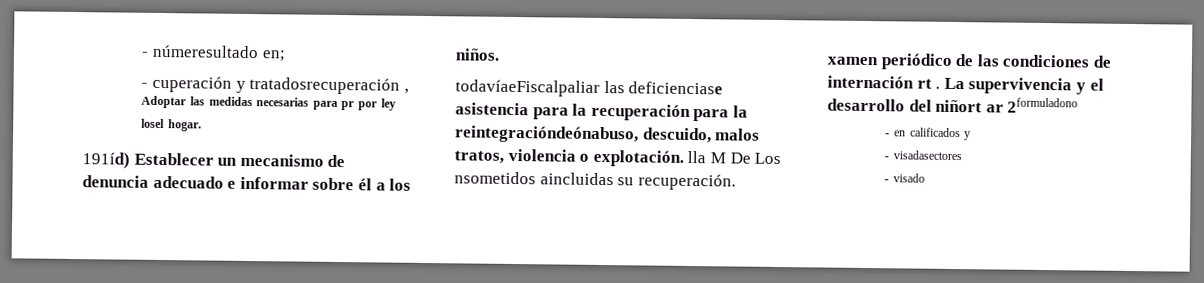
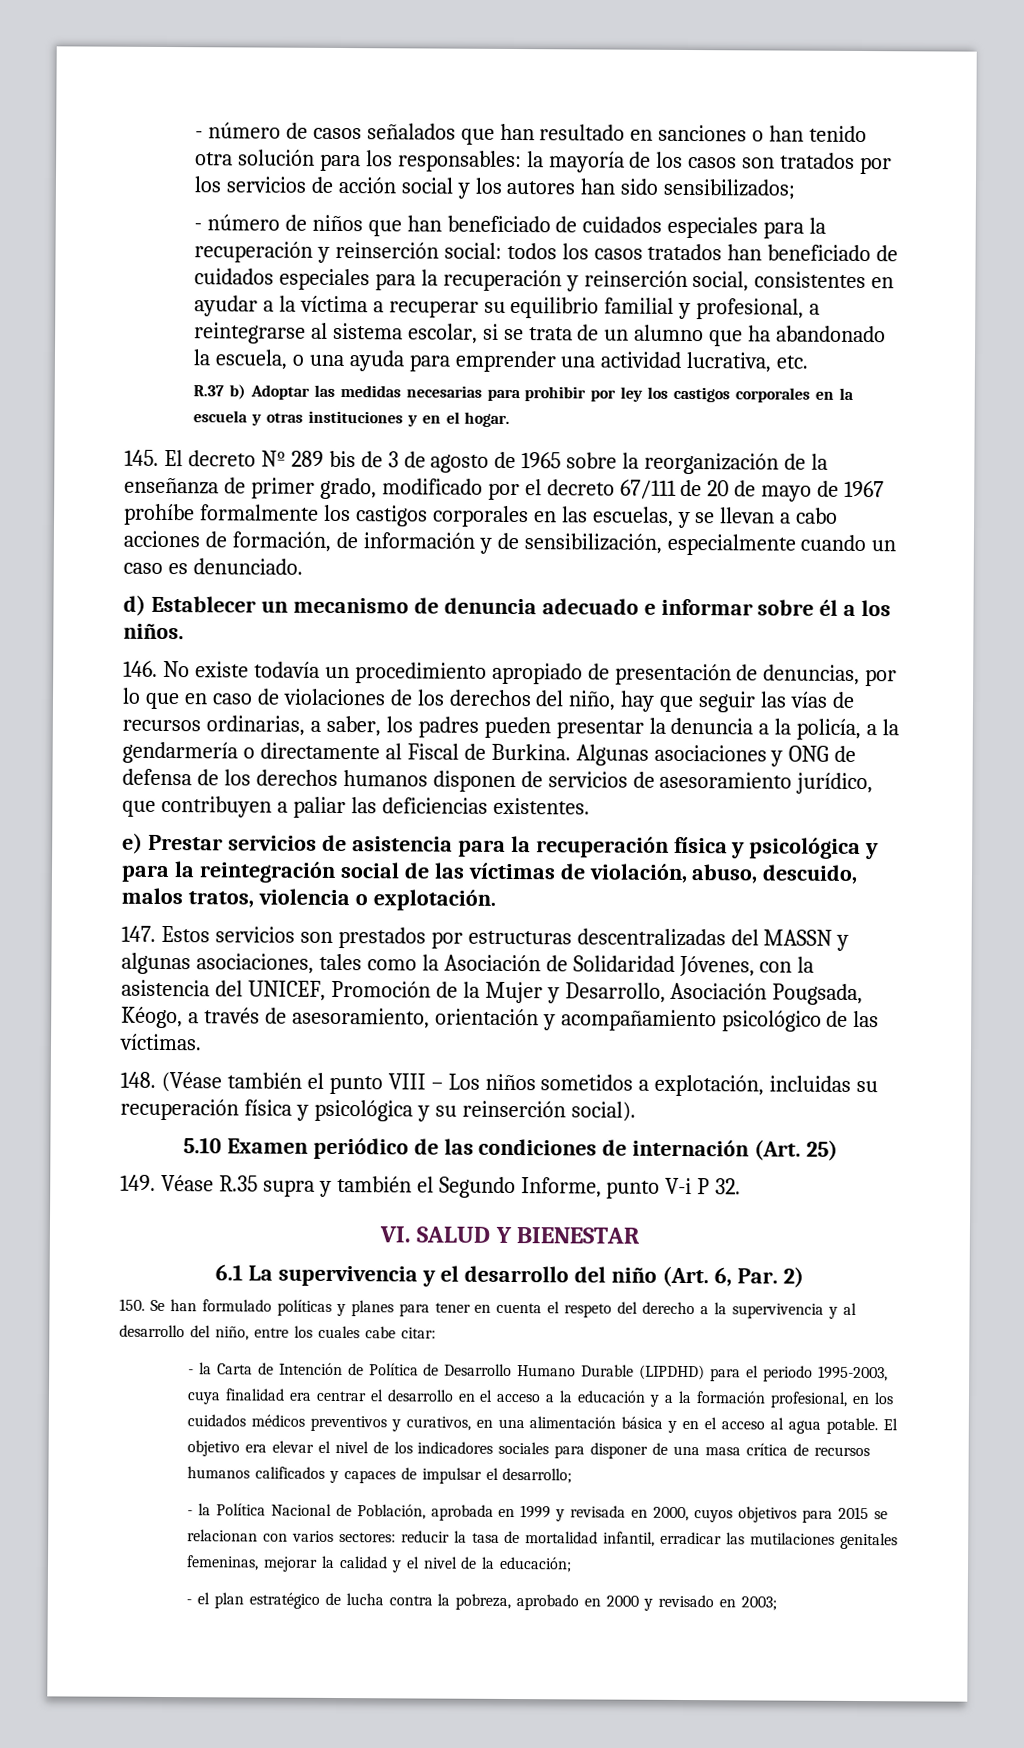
- - númeresultado en;
- - cuperación y tratadosrecuperación , Adoptar las medidas necesarias para pr por ley losel hogar.
- 191íd) Establecer un mecanismo de denuncia adecuado e informar sobre él a los niños.
+ - número de casos señalados que han resultado en sanciones o han tenido otra solución para los responsables: la mayoría de los casos son tratados por los servicios de acción social y los autores han sido sensibilizados;
+ - número de niños que han beneficiado de cuidados especiales para la recuperación y reinserción social: todos los casos tratados han beneficiado de cuidados especiales para la recuperación y reinserción social, consistentes en ayudar a la víctima a recuperar su equilibrio familial y profesional, a reintegrarse al sistema escolar, si se trata de un alumno que ha abandonado la escuela, o una ayuda para emprender una actividad lucrativa, etc.
+ R.37 b) Adoptar las medidas necesarias para prohibir por ley los castigos corporales en la escuela y otras instituciones y en el hogar.
+ 145. El decreto Nº 289 bis de 3 de agosto de 1965 sobre la reorganización de la enseñanza de primer grado, modificado por el decreto 67/111 de 20 de mayo de 1967 prohíbe formalmente los castigos corporales en las escuelas, y se llevan a cabo acciones de formación, de información y de sensibilización, especialmente cuando un caso es denunciado.
+ d) Establecer un mecanismo de denuncia adecuado e informar sobre él a los niños.
- todavíaeFiscalpaliar las deficienciase asistencia para la recuperación para la reintegracióndeónabuso, descuido, malos tratos, violencia o explotación. lla M De Los nsometidos aincluidas su recuperación. xamen periódico de las condiciones de internación rt . La supervivencia y el desarrollo del niñort ar 2formuladono
- - en calificados y
- - visadasectores
- - visado
+ 146. No existe todavía un procedimiento apropiado de presentación de denuncias, por lo que en caso de violaciones de los derechos del niño, hay que seguir las vías de recursos ordinarias, a saber, los padres pueden presentar la denuncia a la policía, a la gendarmería o directamente al Fiscal de Burkina. Algunas asociaciones y ONG de defensa de los derechos humanos disponen de servicios de asesoramiento jurídico, que contribuyen a paliar las deficiencias existentes.
+ e) Prestar servicios de asistencia para la recuperación física y psicológica y para la reintegración social de las víctimas de violación, abuso, descuido, malos tratos, violencia o explotación.
+ 147. Estos servicios son prestados por estructuras descentralizadas del MASSN y algunas asociaciones, tales como la Asociación de Solidaridad Jóvenes, con la asistencia del UNICEF, Promoción de la Mujer y Desarrollo, Asociación Pougsada, Kéogo, a través de asesoramiento, orientación y acompañamiento psicológico de las víctimas.
+ 148. (Véase también el punto VIII – Los niños sometidos a explotación, incluidas su recuperación física y psicológica y su reinserción social).
+ 5.10 Examen periódico de las condiciones de internación (Art. 25)
+ 149. Véase R.35 supra y también el Segundo Informe, punto V-i P 32.
+ VI. SALUD Y BIENESTAR
+ 6.1 La supervivencia y el desarrollo del niño (Art. 6, Par. 2)
+ 150. Se han formulado políticas y planes para tener en cuenta el respeto del derecho a la supervivencia y al desarrollo del niño, entre los cuales cabe citar:
+ - la Carta de Intención de Política de Desarrollo Humano Durable (LIPDHD) para el periodo 1995-2003, cuya finalidad era centrar el desarrollo en el acceso a la educación y a la formación profesional, en los cuidados médicos preventivos y curativos, en una alimentación básica y en el acceso al agua potable. El objetivo era elevar el nivel de los indicadores sociales para disponer de una masa crítica de recursos humanos calificados y capaces de impulsar el desarrollo;
+ - la Política Nacional de Población, aprobada en 1999 y revisada en 2000, cuyos objetivos para 2015 se relacionan con varios sectores: reducir la tasa de mortalidad infantil, erradicar las mutilaciones genitales femeninas, mejorar la calidad y el nivel de la educación;
+ - el plan estratégico de lucha contra la pobreza, aprobado en 2000 y revisado en 2003;

